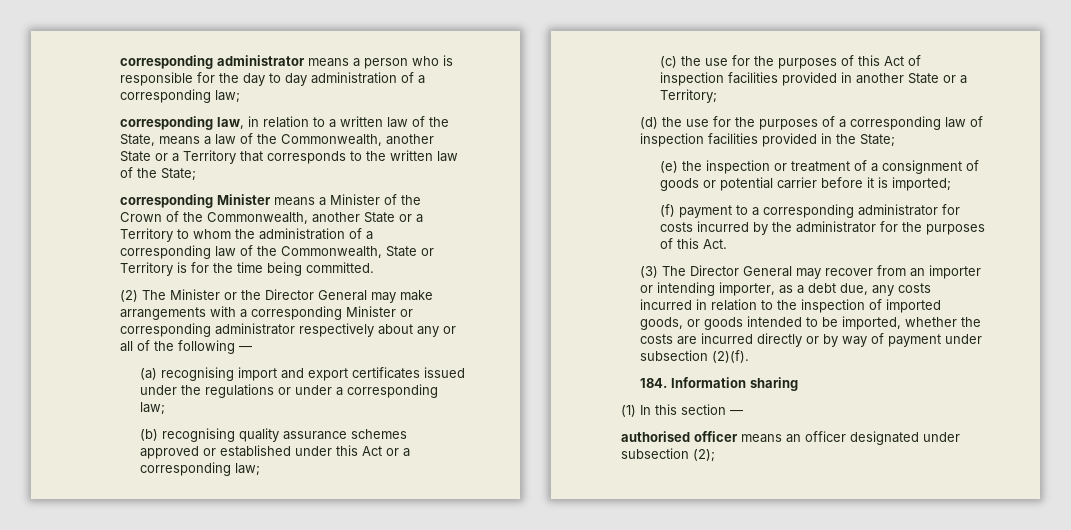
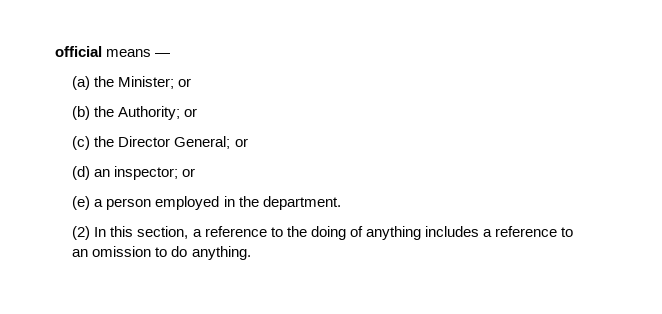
- corresponding administrator means a person who is responsible for the day to day administration of a corresponding law;
- corresponding law, in relation to a written law of the State, means a law of the Commonwealth, another State or a Territory that corresponds to the written law of the State;
- corresponding Minister means a Minister of the Crown of the Commonwealth, another State or a Territory to whom the administration of a corresponding law of the Commonwealth, State or Territory is for the time being committed.
- (2) The Minister or the Director General may make arrangements with a corresponding Minister or corresponding administrator respectively about any or all of the following —
- (a) recognising import and export certificates issued under the regulations or under a corresponding law;
- (b) recognising quality assurance schemes approved or established under this Act or a corresponding law;
- (c) the use for the purposes of this Act of inspection facilities provided in another State or a Territory;
+ official means —
+ (a) the Minister; or
+ (b) the Authority; or
+ (c) the Director General; or
- (d) the use for the purposes of a corresponding law of inspection facilities provided in the State;
- (e) the inspection or treatment of a consignment of goods or potential carrier before it is imported;
- (f) payment to a corresponding administrator for costs incurred by the administrator for the purposes of this Act.
- (3) The Director General may recover from an importer or intending importer, as a debt due, any costs incurred in relation to the inspection of imported goods, or goods intended to be imported, whether the costs are incurred directly or by way of payment under subsection (2)(f).
- 184. Information sharing
- (1) In this section —
- authorised officer means an officer designated under subsection (2);
+ (d) an inspector; or
+ (e) a person employed in the department.
+ (2) In this section, a reference to the doing of anything includes a reference to an omission to do anything.

